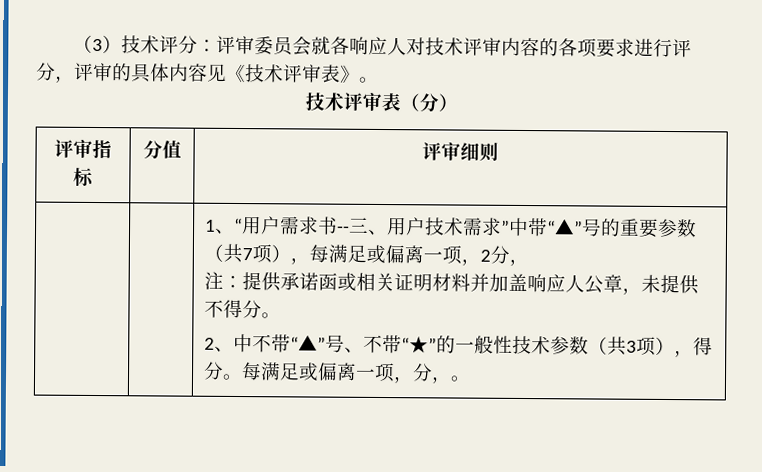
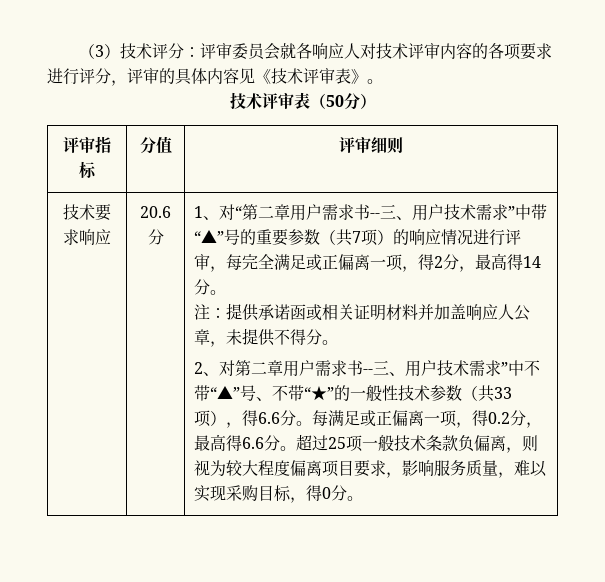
- 技术评审表（分）
+ 技术评审表（50分）
+ 技术要求响应 | 20.6分
- 1、“用户需求书--三、用户技术需求”中带“▲”号的重要参数（共7项），每满足或偏离一项，2分，
+ 1、对“第二章用户需求书--三、用户技术需求”中带“▲”号的重要参数（共7项）的响应情况进行评审，每完全满足或正偏离一项，得2分，最高得14分。
- 2、中不带“▲”号、不带“★”的一般性技术参数（共3项），得分。
+ 2、对第二章用户需求书--三、用户技术需求”中不带“▲”号、不带“★”的一般性技术参数（共33项），得6.6分。
- 每满足或偏离一项，分，。
+ 每满足或正偏离一项，得0.2分，最高得6.6分。超过25项一般技术条款负偏离，则视为较大程度偏离项目要求，影响服务质量，难以实现采购目标，得0分。

